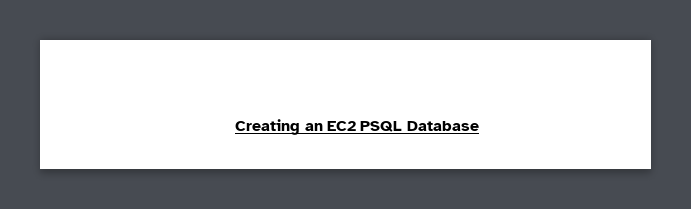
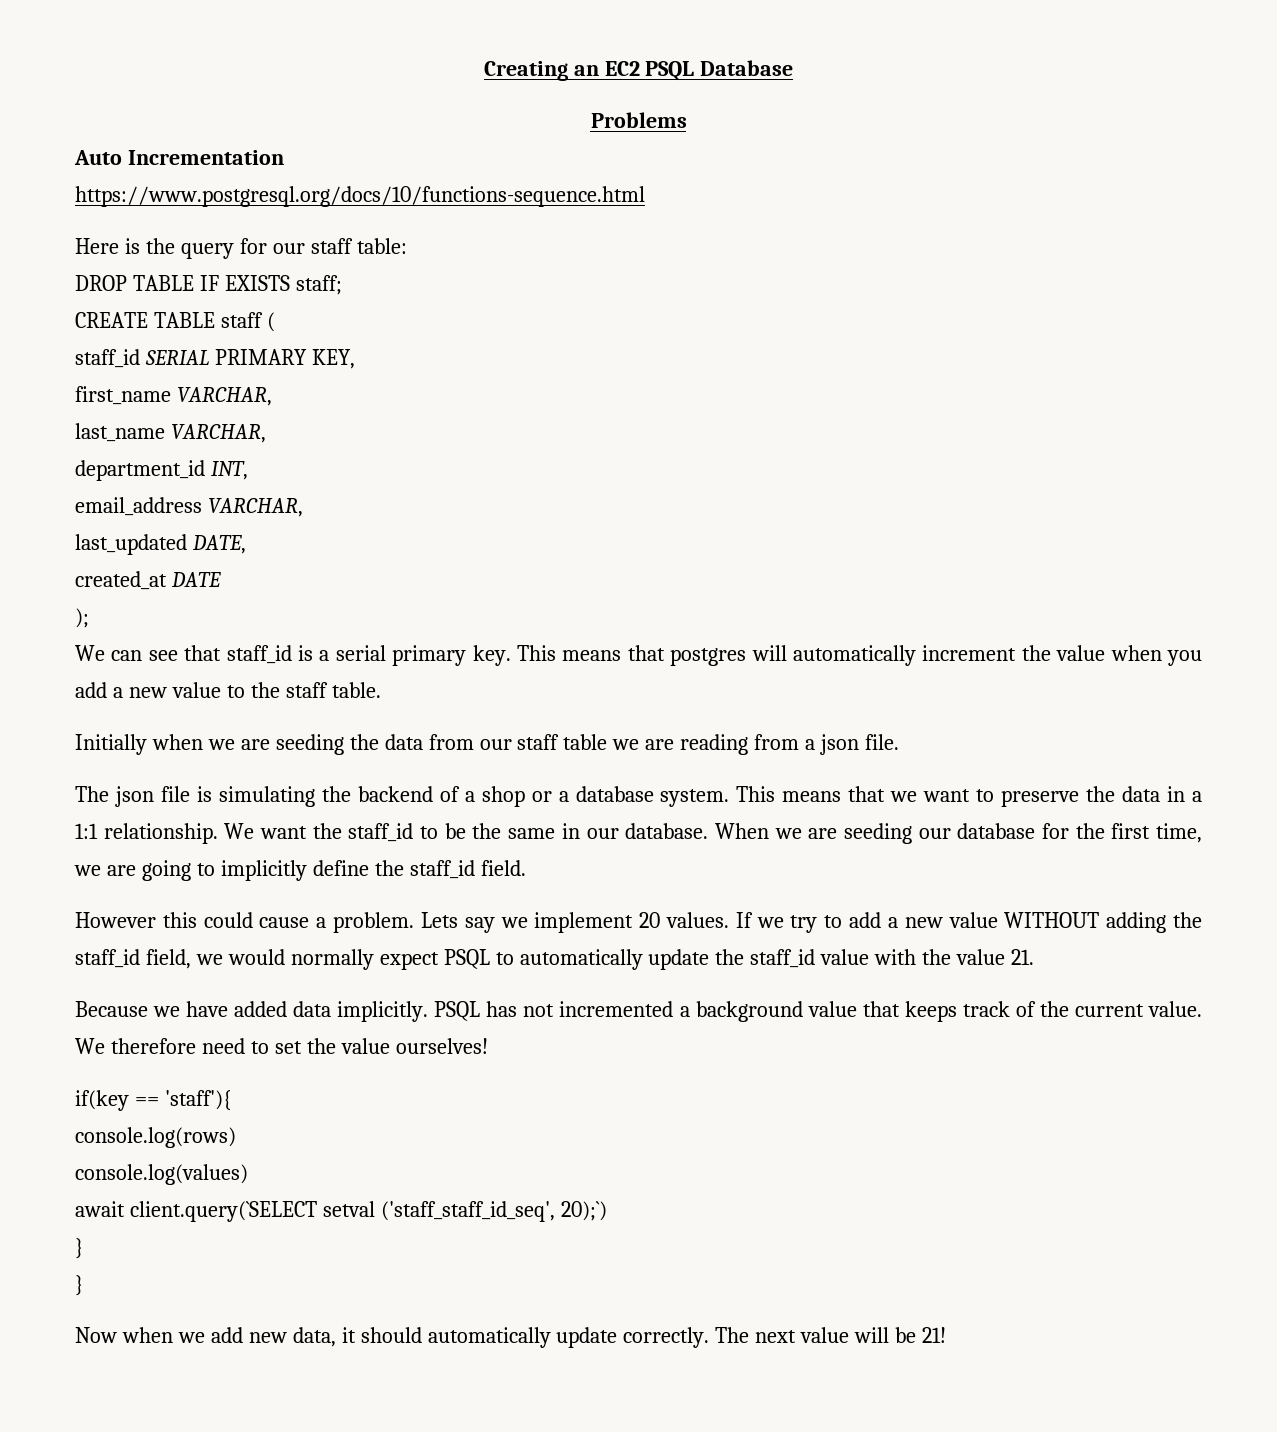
+ Problems
+ Auto Incrementation
+ https://www.postgresql.org/docs/10/functions-sequence.html
+ Here is the query for our staff table:
+ DROP TABLE IF EXISTS staff;
+ CREATE TABLE staff (
+ staff_id SERIAL PRIMARY KEY,
+ first_name VARCHAR,
+ last_name VARCHAR,
+ department_id INT,
+ email_address VARCHAR,
+ last_updated DATE,
+ created_at DATE
+ );
+ We can see that staff_id is a serial primary key. This means that postgres will automatically increment the value when you add a new value to the staff table.
+ Initially when we are seeding the data from our staff table we are reading from a json file.
+ The json file is simulating the backend of a shop or a database system. This means that we want to preserve the data in a 1:1 relationship. We want the staff_id to be the same in our database. When we are seeding our database for the first time, we are going to implicitly define the staff_id field.
+ However this could cause a problem. Lets say we implement 20 values. If we try to add a new value WITHOUT adding the staff_id field, we would normally expect PSQL to automatically update the staff_id value with the value 21.
+ Because we have added data implicitly. PSQL has not incremented a background value that keeps track of the current value. We therefore need to set the value ourselves!
+ if(key == 'staff'){
+ console.log(rows)
+ console.log(values)
+ await client.query(`SELECT setval ('staff_staff_id_seq', 20);`)
+ }
+ }
+ Now when we add new data, it should automatically update correctly. The next value will be 21!

